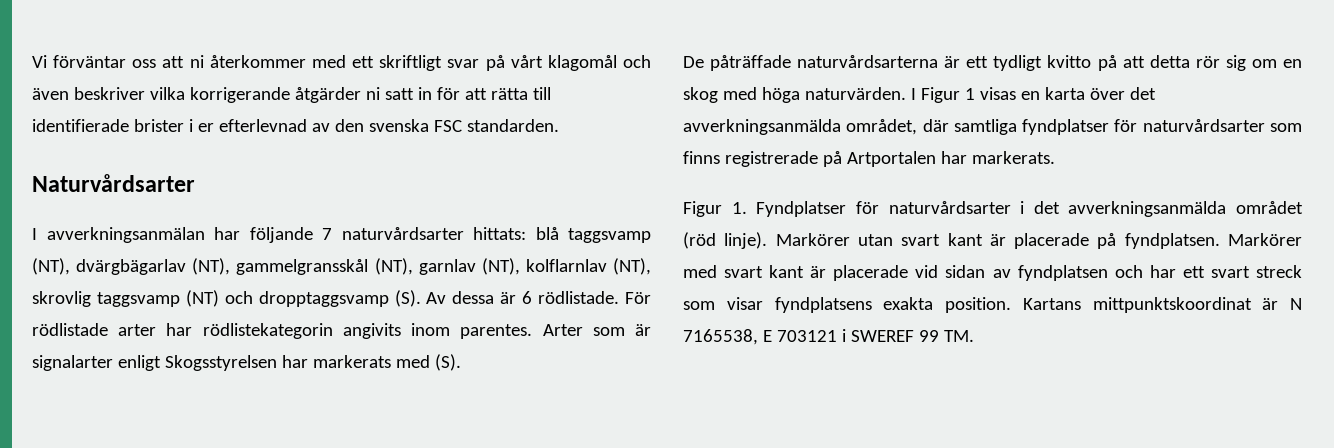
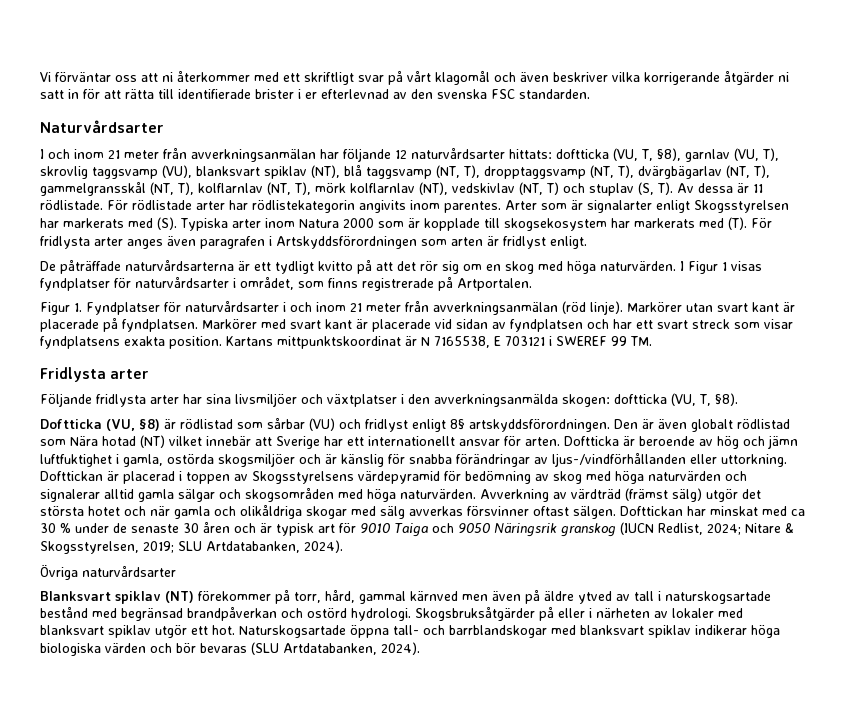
- I avverkningsanmälan har följande 7 naturvårdsarter hittats: blå taggsvamp (NT), dvärgbägarlav (NT), gammelgransskål (NT), garnlav (NT), kolflarnlav (NT), skrovlig taggsvamp (NT) och dropptaggsvamp (S). Av dessa är 6 rödlistade.
+ I och inom 21 meter från avverkningsanmälan har följande 12 naturvårdsarter hittats: doftticka (VU, T, §8), garnlav (VU, T), skrovlig taggsvamp (VU), blanksvart spiklav (NT), blå taggsvamp (NT, T), dropptaggsvamp (NT, T), dvärgbägarlav (NT, T), gammelgransskål (NT, T), kolflarnlav (NT, T), mörk kolflarnlav (NT), vedskivlav (NT, T) och stuplav (S, T). Av dessa är 11 rödlistade.
- Arter som är signalarter enligt Skogsstyrelsen har markerats med (S).
+ Arter som är signalarter enligt Skogsstyrelsen har markerats med (S). Typiska arter inom Natura 2000 som är kopplade till skogsekosystem har markerats med (T). För fridlysta arter anges även paragrafen i Artskyddsförordningen som arten är fridlyst enligt.
- De påträffade naturvårdsarterna är ett tydligt kvitto på att detta rör sig om en skog med höga naturvärden.
+ De påträffade naturvårdsarterna är ett tydligt kvitto på att det rör sig om en skog med höga naturvärden.
- I Figur 1 visas en karta över det avverkningsanmälda området, där samtliga fyndplatser för naturvårdsarter som finns registrerade på Artportalen har markerats.
+ I Figur 1 visas fyndplatser för naturvårdsarter i området, som finns registrerade på Artportalen.
- Figur 1. Fyndplatser för naturvårdsarter i det avverkningsanmälda området (röd linje).
+ Figur 1. Fyndplatser för naturvårdsarter i och inom 21 meter från avverkningsanmälan (röd linje).
+ Fridlysta arter
+ Följande fridlysta arter har sina livsmiljöer och växtplatser i den avverkningsanmälda skogen: doftticka (VU, T, §8).
+ Doftticka (VU, §8) är rödlistad som sårbar (VU) och fridlyst enligt 8§ artskyddsförordningen. Den är även globalt rödlistad som Nära hotad (NT) vilket innebär att Sverige har ett internationellt ansvar för arten. Doftticka är beroende av hög och jämn luftfuktighet i gamla, ostörda skogsmiljöer och är känslig för snabba förändringar av ljus-/vindförhållanden eller uttorkning. Dofttickan är placerad i toppen av Skogsstyrelsens värdepyramid för bedömning av skog med höga naturvärden och signalerar alltid gamla sälgar och skogsområden med höga naturvärden. Avverkning av värdträd (främst sälg) utgör det största hotet och när gamla och olikåldriga skogar med sälg avverkas försvinner oftast sälgen. Dofttickan har minskat med ca 30 % under de senaste 30 åren och är typisk art för 9010 Taiga och 9050 Näringsrik granskog (IUCN Redlist, 2024; Nitare & Skogsstyrelsen, 2019; SLU Artdatabanken, 2024).
+ Övriga naturvårdsarter
+ Blanksvart spiklav (NT) förekommer på torr, hård, gammal kärnved men även på äldre ytved av tall i naturskogsartade bestånd med begränsad brandpåverkan och ostörd hydrologi. Skogsbruksåtgärder på eller i närheten av lokaler med blanksvart spiklav utgör ett hot. Naturskogsartade öppna tall- och barrblandskogar med blanksvart spiklav indikerar höga biologiska värden och bör bevaras (SLU Artdatabanken, 2024).

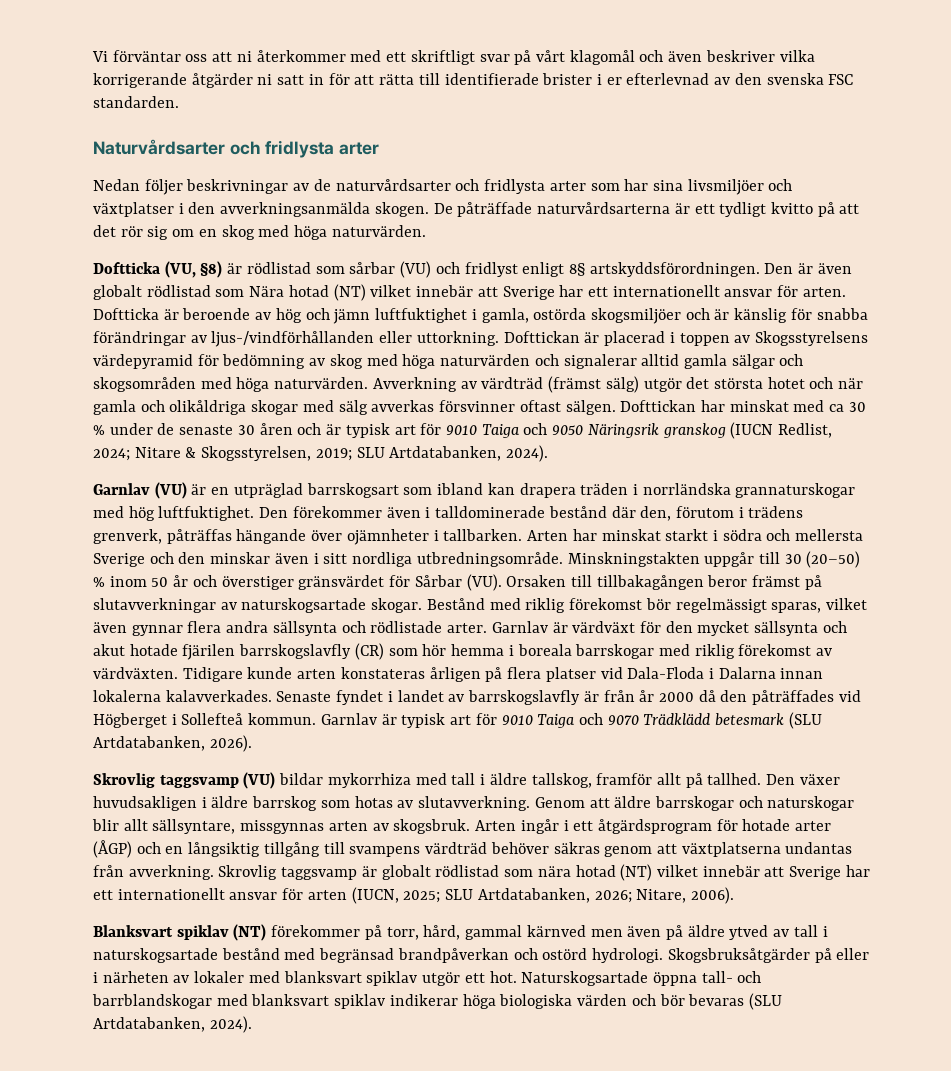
- Naturvårdsarter
- I och inom 21 meter från avverkningsanmälan har följande 12 naturvårdsarter hittats: doftticka (VU, T, §8), garnlav (VU, T), skrovlig taggsvamp (VU), blanksvart spiklav (NT), blå taggsvamp (NT, T), dropptaggsvamp (NT, T), dvärgbägarlav (NT, T), gammelgransskål (NT, T), kolflarnlav (NT, T), mörk kolflarnlav (NT), vedskivlav (NT, T) och stuplav (S, T). Av dessa är 11 rödlistade. För rödlistade arter har rödlistekategorin angivits inom parentes. Arter som är signalarter enligt Skogsstyrelsen har markerats med (S). Typiska arter inom Natura 2000 som är kopplade till skogsekosystem har markerats med (T). För fridlysta arter anges även paragrafen i Artskyddsförordningen som arten är fridlyst enligt.
- De påträffade naturvårdsarterna är ett tydligt kvitto på att det rör sig om en skog med höga naturvärden. I Figur 1 visas fyndplatser för naturvårdsarter i området, som finns registrerade på Artportalen.
- Figur 1. Fyndplatser för naturvårdsarter i och inom 21 meter från avverkningsanmälan (röd linje). Markörer utan svart kant är placerade på fyndplatsen. Markörer med svart kant är placerade vid sidan av fyndplatsen och har ett svart streck som visar fyndplatsens exakta position. Kartans mittpunktskoordinat är N 7165538, E 703121 i SWEREF 99 TM.
- Fridlysta arter
- Följande fridlysta arter har sina livsmiljöer och växtplatser i den avverkningsanmälda skogen: doftticka (VU, T, §8).
+ Naturvårdsarter och fridlysta arter
+ Nedan följer beskrivningar av de naturvårdsarter och fridlysta arter som har sina livsmiljöer och växtplatser i den avverkningsanmälda skogen. De påträffade naturvårdsarterna är ett tydligt kvitto på att det rör sig om en skog med höga naturvärden.
- Övriga naturvårdsarter
+ Garnlav (VU) är en utpräglad barrskogsart som ibland kan drapera träden i norrländska grannaturskogar med hög luftfuktighet. Den förekommer även i talldominerade bestånd där den, förutom i trädens grenverk, påträffas hängande över ojämnheter i tallbarken. Arten har minskat starkt i södra och mellersta Sverige och den minskar även i sitt nordliga utbredningsområde. Minskningstakten uppgår till 30 (20–50) % inom 50 år och överstiger gränsvärdet för Sårbar (VU). Orsaken till tillbakagången beror främst på slutavverkningar av naturskogsartade skogar. Bestånd med riklig förekomst bör regelmässigt sparas, vilket även gynnar flera andra sällsynta och rödlistade arter. Garnlav är värdväxt för den mycket sällsynta och akut hotade fjärilen barrskogslavfly (CR) som hör hemma i boreala barrskogar med riklig förekomst av värdväxten. Tidigare kunde arten konstateras årligen på flera platser vid Dala-Floda i Dalarna innan lokalerna kalavverkades. Senaste fyndet i landet av barrskogslavfly är från år 2000 då den påträffades vid Högberget i Sollefteå kommun. Garnlav är typisk art för 9010 Taiga och 9070 Trädklädd betesmark (SLU Artdatabanken, 2026).
+ Skrovlig taggsvamp (VU) bildar mykorrhiza med tall i äldre tallskog, framför allt på tallhed. Den växer huvudsakligen i äldre barrskog som hotas av slutavverkning. Genom att äldre barrskogar och naturskogar blir allt sällsyntare, missgynnas arten av skogsbruk. Arten ingår i ett åtgärdsprogram för hotade arter (ÅGP) och en långsiktig tillgång till svampens värdträd behöver säkras genom att växtplatserna undantas från avverkning. Skrovlig taggsvamp är globalt rödlistad som nära hotad (NT) vilket innebär att Sverige har ett internationellt ansvar för arten (IUCN, 2025; SLU Artdatabanken, 2026; Nitare, 2006).

